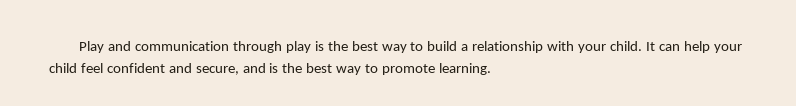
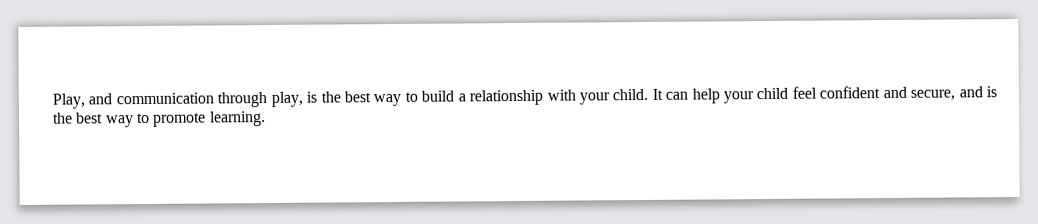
- Play and communication through play is the best way to build a relationship with your child.
+ Play, and communication through play, is the best way to build a relationship with your child.

